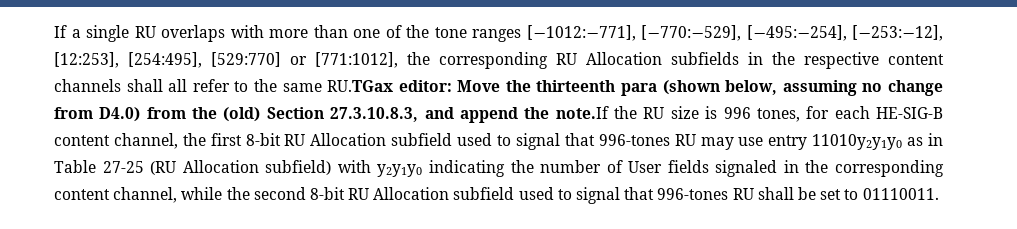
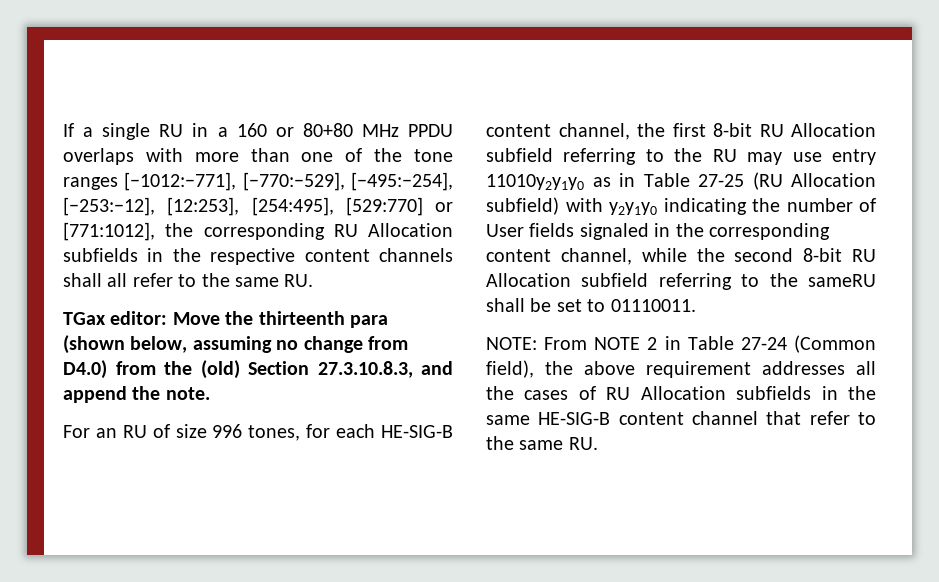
- If a single RU overlaps with more than one of the tone ranges [−1012:−771], [−770:−529], [−495:−254], [−253:−12], [12:253], [254:495], [529:770] or [771:1012], the corresponding RU Allocation subfields in the respective content channels shall all refer to the same RU.TGax editor:
+ If a single RU in a 160 or 80+80 MHz PPDU overlaps with more than one of the tone ranges [−1012:−771], [−770:−529], [−495:−254], [−253:−12], [12:253], [254:495], [529:770] or [771:1012], the corresponding RU Allocation subfields in the respective content channels shall all refer to the same RU.
+ TGax editor:
- Move the thirteenth para (shown below, assuming no change from D4.0) from the (old) Section 27.3.10.8.3, and append the note.If the RU size is 996 tones, for each HE-SIG-B content channel, the first 8-bit RU Allocation subfield used to signal that 996-tones RU may use entry 11010y2y1y0 as in Table 27-25 (RU Allocation subfield) with y2y1y0 indicating the number of User fields signaled in the corresponding content channel, while the second 8-bit RU Allocation subfield used to signal that 996-tones RU shall be set to 01110011.
+ Move the thirteenth para (shown below, assuming no change from D4.0) from the (old) Section 27.3.10.8.3, and append the note.
+ For an RU of size 996 tones, for each HE-SIG-B content channel, the first 8-bit RU Allocation subfield referring to the RU may use entry 11010y2y1y0 as in Table 27-25 (RU Allocation subfield) with y2y1y0 indicating the number of User fields signaled in the corresponding content channel, while the second 8-bit RU Allocation subfield referring to the sameRU shall be set to 01110011.
+ NOTE: From NOTE 2 in Table 27-24 (Common field), the above requirement addresses all the cases of RU Allocation subfields in the same HE-SIG-B content channel that refer to the same RU.

